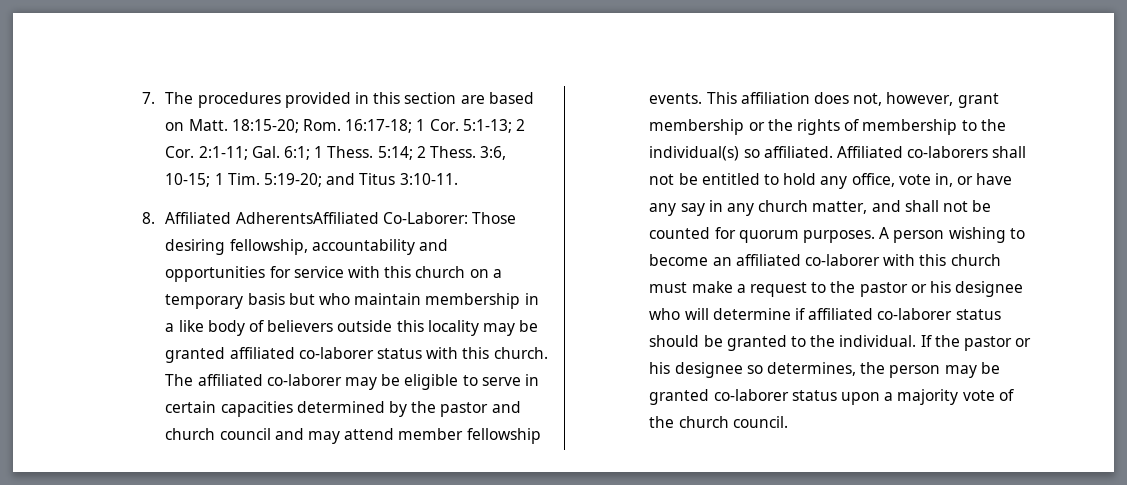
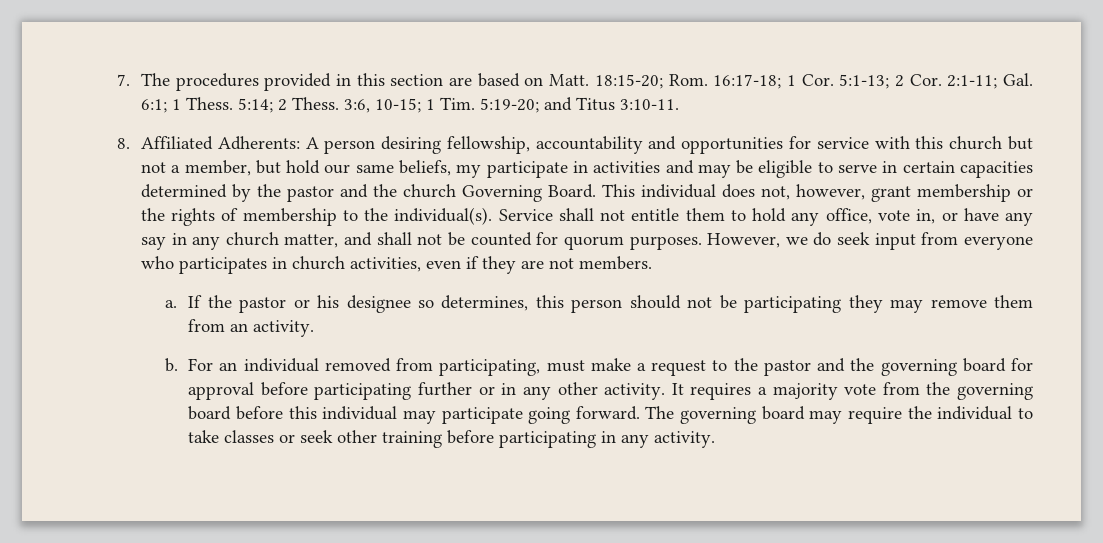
- 8. Affiliated AdherentsAffiliated Co-Laborer: Those desiring fellowship, accountability and opportunities for service with this church on a temporary basis but who maintain membership in a like body of believers outside this locality may be granted affiliated co-laborer status with this church. The affiliated co-laborer may be eligible to serve in certain capacities determined by the pastor and church council and may attend member fellowship events. This affiliation does not, however, grant membership or the rights of membership to the individual(s) so affiliated. Affiliated co-laborers shall not be entitled to hold any office, vote in, or have any say in any church matter, and shall not be counted for quorum purposes.
+ 8. Affiliated Adherents: A person desiring fellowship, accountability and opportunities for service with this church but not a member, but hold our same beliefs, my participate in activities and may be eligible to serve in certain capacities determined by the pastor and the church Governing Board. This individual does not, however, grant membership or the rights of membership to the individual(s). Service shall not entitle them to hold any office, vote in, or have any say in any church matter, and shall not be counted for quorum purposes.
- A person wishing to become an affiliated co-laborer with this church must make a request to the pastor or his designee who will determine if affiliated co-laborer status should be granted to the individual.
+ However, we do seek input from everyone who participates in church activities, even if they are not members.
+ a.
- If the pastor or his designee so determines, the person may be granted co-laborer status upon a majority vote of the church council.
+ If the pastor or his designee so determines, this person should not be participating they may remove them from an activity.
+ b. For an individual removed from participating, must make a request to the pastor and the governing board for approval before participating further or in any other activity. It requires a majority vote from the governing board before this individual may participate going forward. The governing board may require the individual to take classes or seek other training before participating in any activity.

